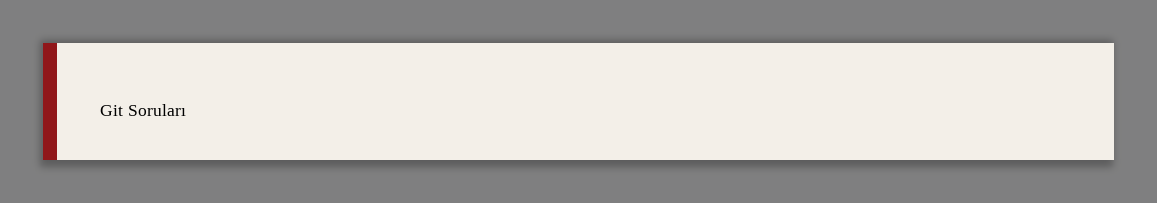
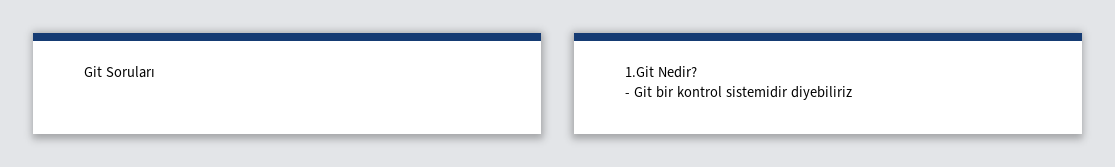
+ 1.Git Nedir?
+ - Git bir kontrol sistemidir diyebiliriz

